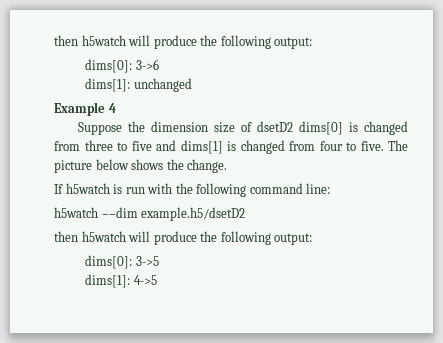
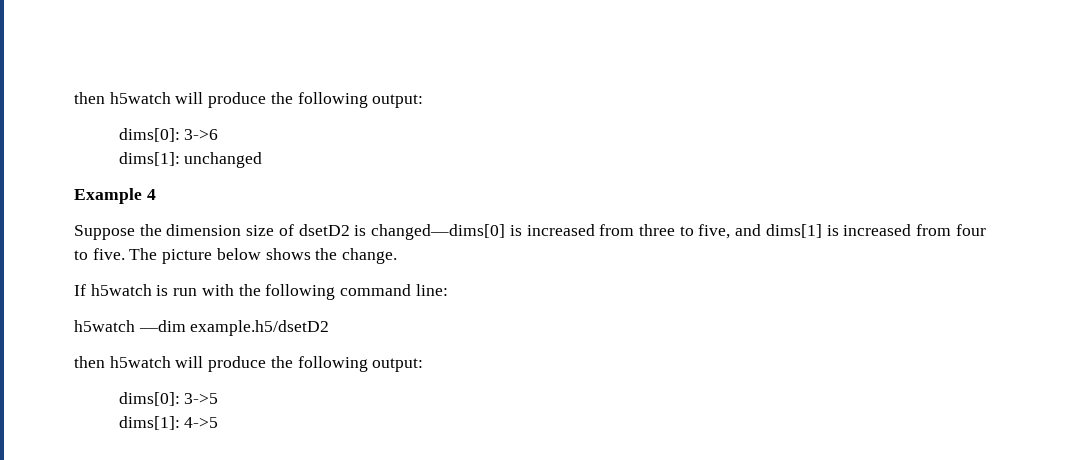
- Suppose the dimension size of dsetD2 dims[0] is changed from three to five and dims[1] is changed from four to five.
+ Suppose the dimension size of dsetD2 is changed—dims[0] is increased from three to five, and dims[1] is increased from four to five.

